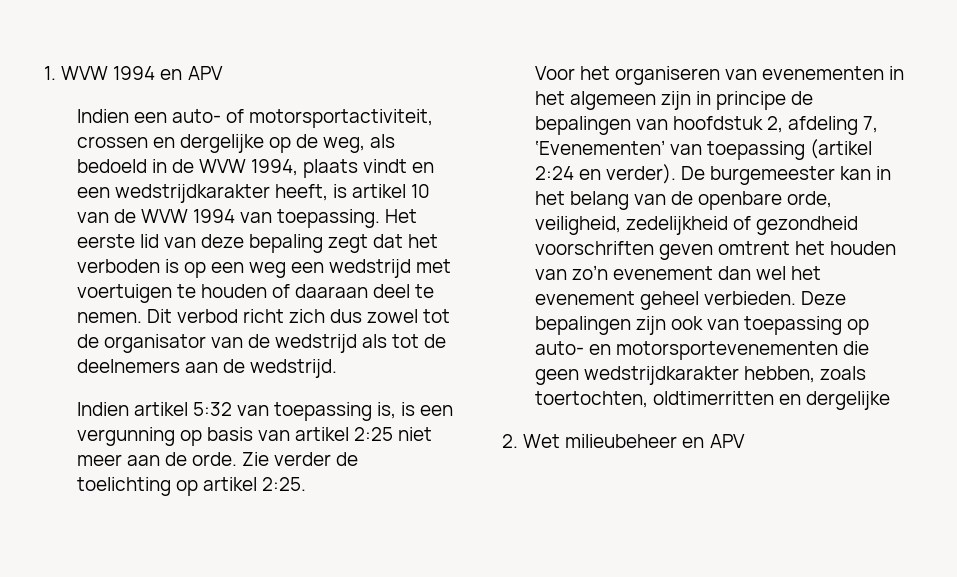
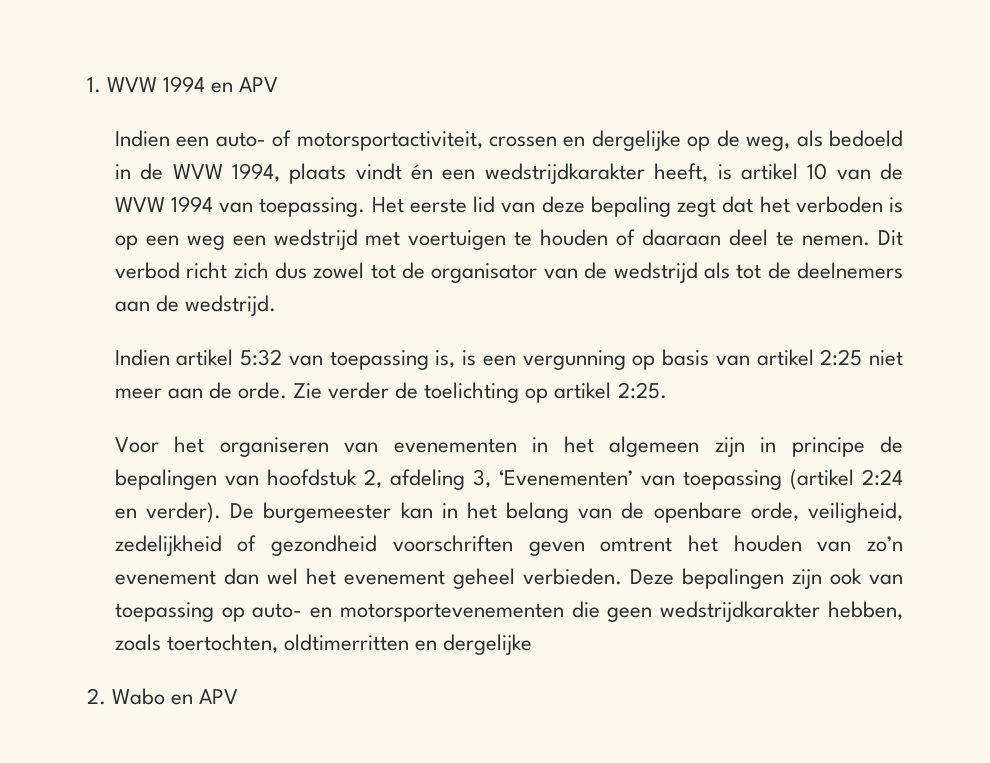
- Indien een auto- of motorsportactiviteit, crossen en dergelijke op de weg, als bedoeld in de WVW 1994, plaats vindt en een wedstrijdkarakter heeft, is artikel 10 van de WVW 1994 van toepassing.
+ Indien een auto- of motorsportactiviteit, crossen en dergelijke op de weg, als bedoeld in de WVW 1994, plaats vindt én een wedstrijdkarakter heeft, is artikel 10 van de WVW 1994 van toepassing.
- Voor het organiseren van evenementen in het algemeen zijn in principe de bepalingen van hoofdstuk 2, afdeling 7, ‘Evenementen’ van toepassing (artikel 2:24 en verder).
+ Voor het organiseren van evenementen in het algemeen zijn in principe de bepalingen van hoofdstuk 2, afdeling 3, ‘Evenementen’ van toepassing (artikel 2:24 en verder).
- 2. Wet milieubeheer en APV
+ 2. Wabo en APV

